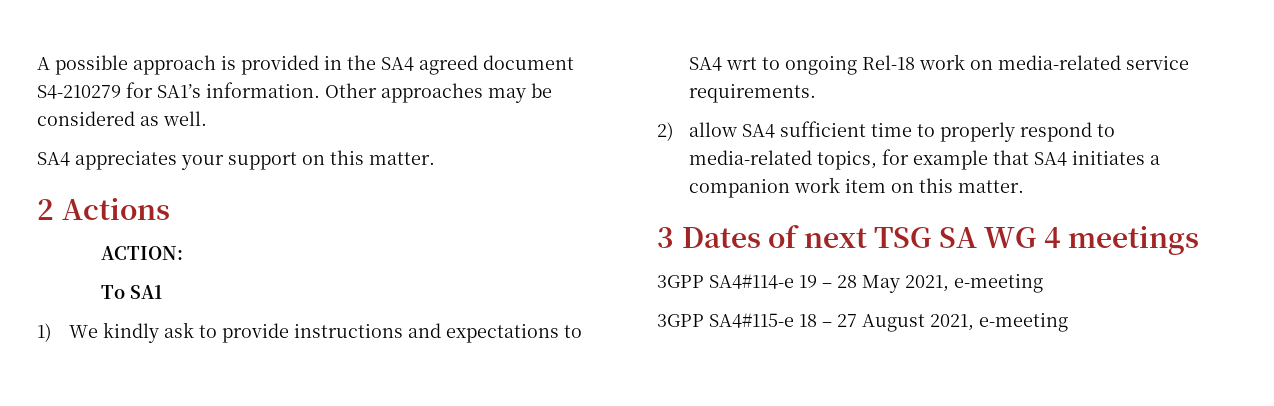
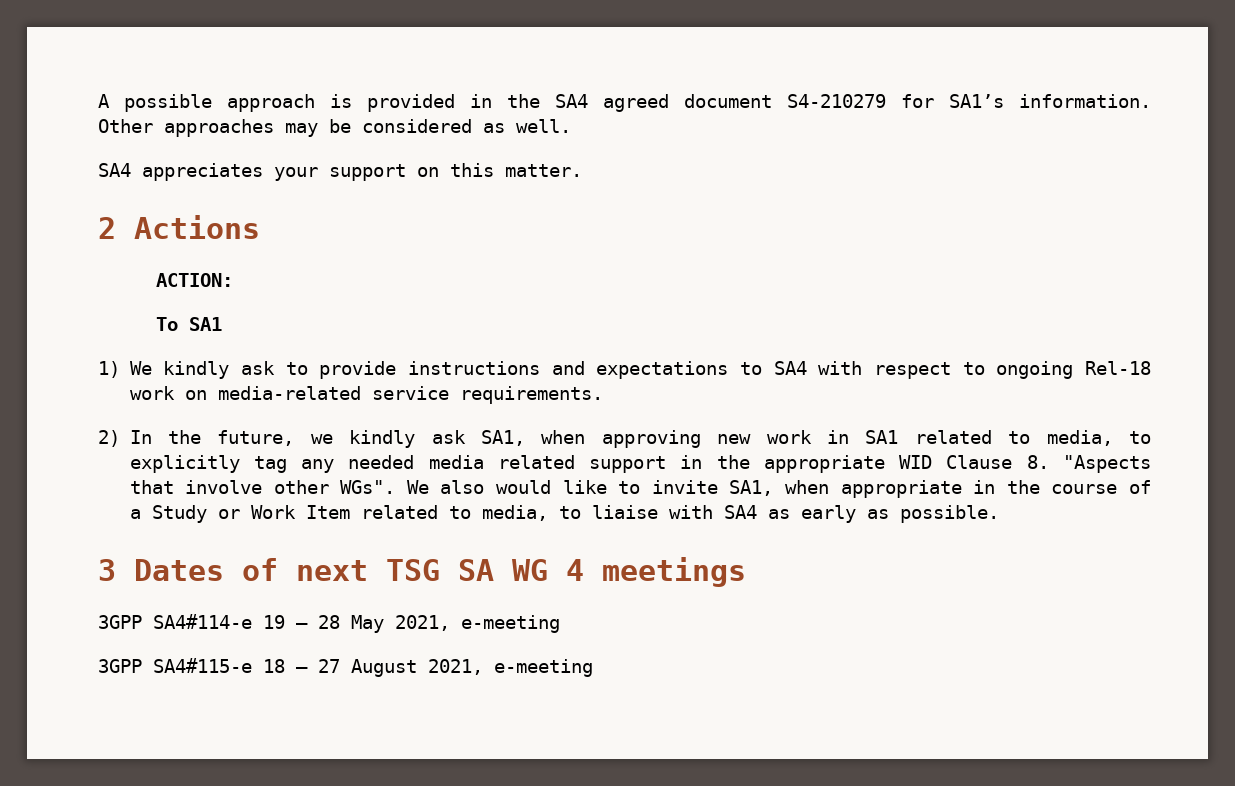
- 1) We kindly ask to provide instructions and expectations to SA4 wrt to ongoing Rel-18 work on media-related service requirements.
+ 1) We kindly ask to provide instructions and expectations to SA4 with respect to ongoing Rel-18 work on media-related service requirements.
- 2) allow SA4 sufficient time to properly respond to media-related topics, for example that SA4 initiates a companion work item on this matter.
+ 2) In the future, we kindly ask SA1, when approving new work in SA1 related to media, to explicitly tag any needed media related support in the appropriate WID Clause 8. "Aspects that involve other WGs". We also would like to invite SA1, when appropriate in the course of a Study or Work Item related to media, to liaise with SA4 as early as possible.

